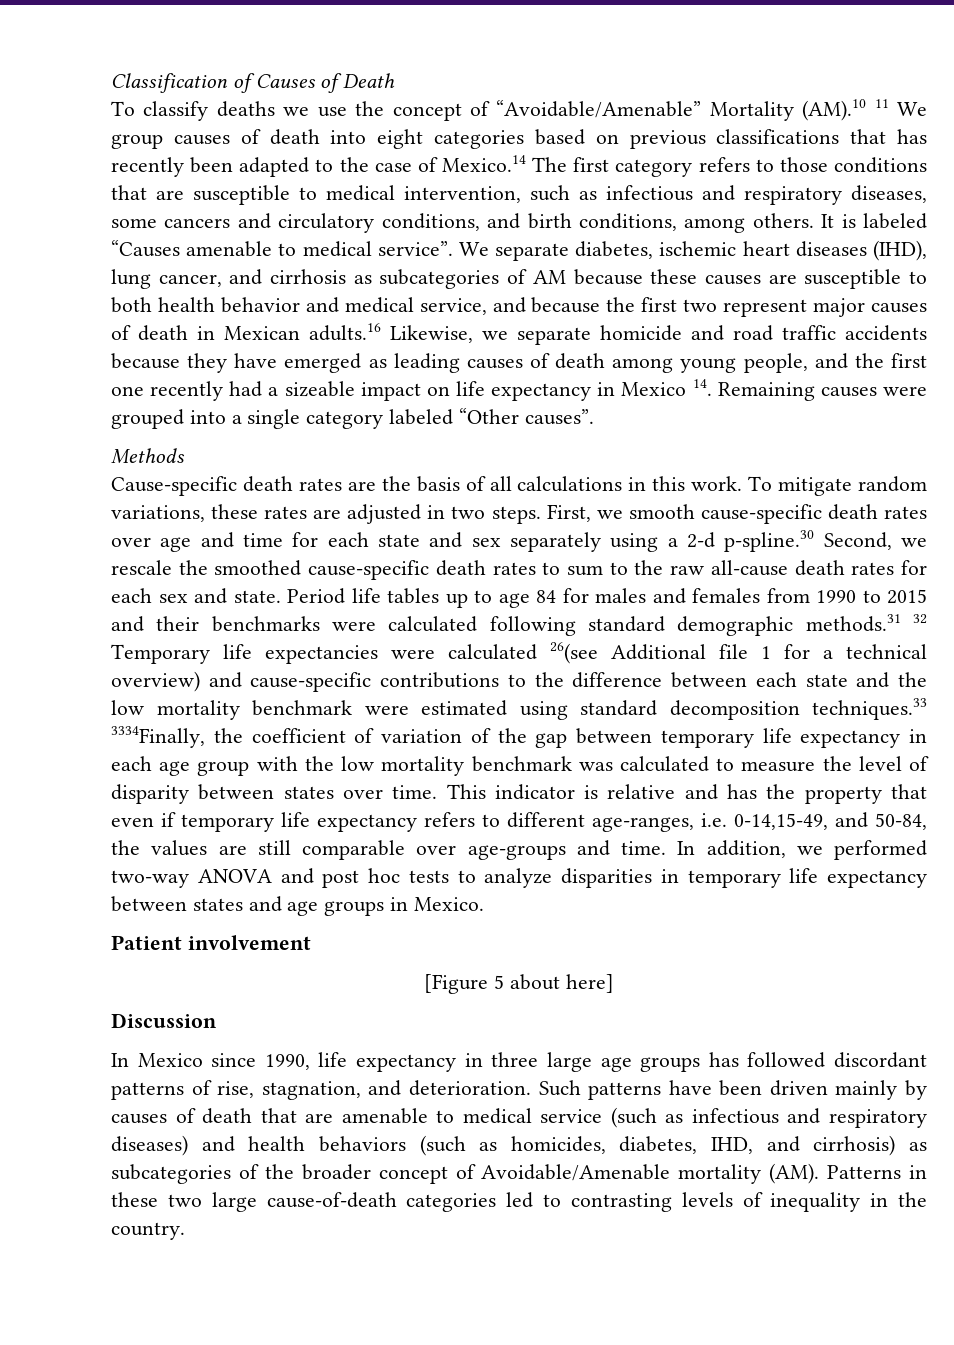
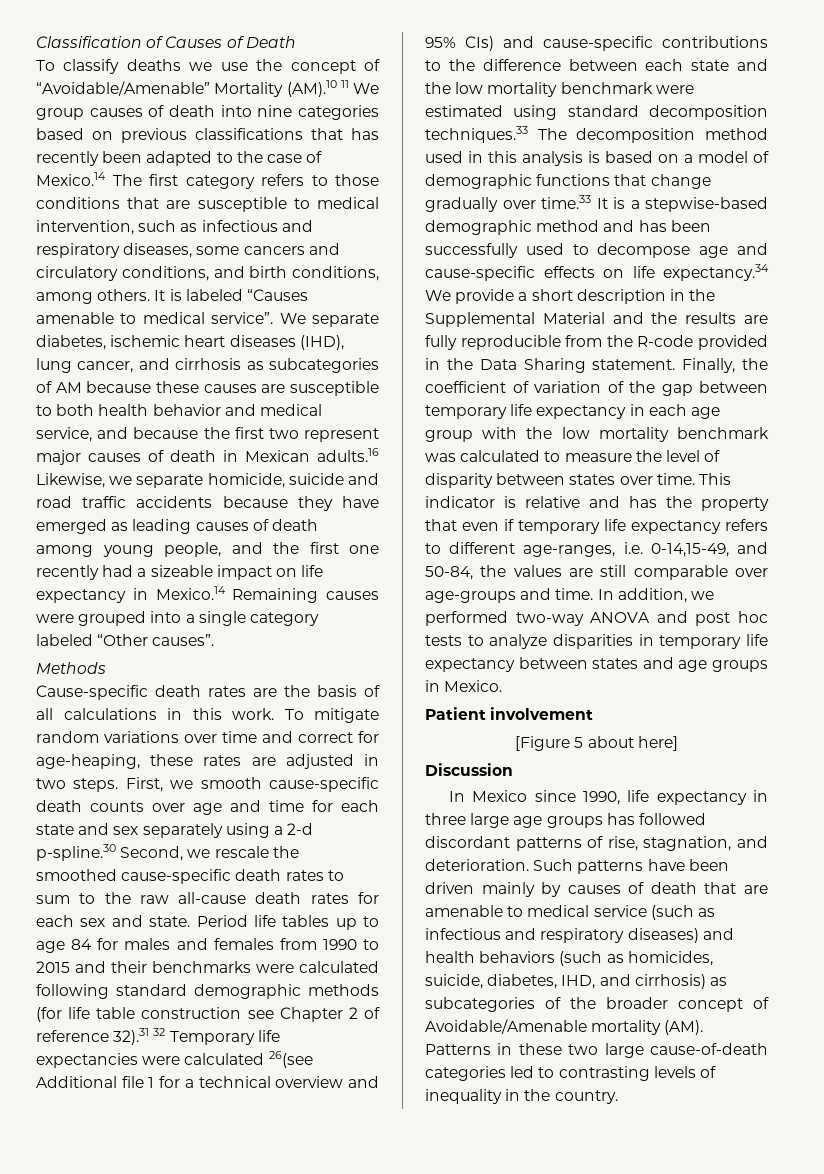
- To classify deaths we use the concept of “Avoidable/Amenable” Mortality (AM).10 11 We group causes of death into eight categories based on previous classifications that has recently been adapted to the case of Mexico.14 The first category refers to those conditions that are susceptible to medical intervention, such as infectious and respiratory diseases, some cancers and circulatory conditions, and birth conditions, among others.
+ To classify deaths we use the concept of “Avoidable/Amenable” Mortality (AM).10 11 We group causes of death into nine categories based on previous classifications that has recently been adapted to the case of Mexico.14 The first category refers to those conditions that are susceptible to medical intervention, such as infectious and respiratory diseases, some cancers and circulatory conditions, and birth conditions, among others.
- We separate diabetes, ischemic heart diseases (IHD), lung cancer, and cirrhosis as subcategories of AM because these causes are susceptible to both health behavior and medical service, and because the first two represent major causes of death in Mexican adults.16 Likewise, we separate homicide and road traffic accidents because they have emerged as leading causes of death among young people, and the first one recently had a sizeable impact on life expectancy in Mexico 14. Remaining causes were grouped into a single category labeled “Other causes”.
+ We separate diabetes, ischemic heart diseases (IHD), lung cancer, and cirrhosis as subcategories of AM because these causes are susceptible to both health behavior and medical service, and because the first two represent major causes of death in Mexican adults.16 Likewise, we separate homicide, suicide and road traffic accidents because they have emerged as leading causes of death among young people, and the first one recently had a sizeable impact on life expectancy in Mexico.14 Remaining causes were grouped into a single category labeled “Other causes”.
- To mitigate random variations, these rates are adjusted in two steps.
+ To mitigate random variations over time and correct for age-heaping, these rates are adjusted in two steps.
- First, we smooth cause-specific death rates over age and time for each state and sex separately using a 2-d p-spline.30 Second, we rescale the smoothed cause-specific death rates to sum to the raw all-cause death rates for each sex and state.
+ First, we smooth cause-specific death counts over age and time for each state and sex separately using a 2-d p-spline.30 Second, we rescale the smoothed cause-specific death rates to sum to the raw all-cause death rates for each sex and state.
- Period life tables up to age 84 for males and females from 1990 to 2015 and their benchmarks were calculated following standard demographic methods.31 32 Temporary life expectancies were calculated 26(see Additional file 1 for a technical overview) and cause-specific contributions to the difference between each state and the low mortality benchmark were estimated using standard decomposition techniques.33 3334Finally, the coefficient of variation of the gap between temporary life expectancy in each age group with the low mortality benchmark was calculated to measure the level of disparity between states over time.
+ Period life tables up to age 84 for males and females from 1990 to 2015 and their benchmarks were calculated following standard demographic methods (for life table construction see Chapter 2 of reference 32).31 32 Temporary life expectancies were calculated 26(see Additional file 1 for a technical overview and 95% CIs) and cause-specific contributions to the difference between each state and the low mortality benchmark were estimated using standard decomposition techniques.33 The decomposition method used in this analysis is based on a model of demographic functions that change gradually over time.33 It is a stepwise-based demographic method and has been successfully used to decompose age and cause-specific effects on life expectancy.34 We provide a short description in the Supplemental Material and the results are fully reproducible from the R-code provided in the Data Sharing statement. Finally, the coefficient of variation of the gap between temporary life expectancy in each age group with the low mortality benchmark was calculated to measure the level of disparity between states over time.
- Such patterns have been driven mainly by causes of death that are amenable to medical service (such as infectious and respiratory diseases) and health behaviors (such as homicides, diabetes, IHD, and cirrhosis) as subcategories of the broader concept of Avoidable/Amenable mortality (AM). Patterns in these two large cause-of-death categories led to contrasting levels of inequality in the country.
+ Such patterns have been driven mainly by causes of death that are amenable to medical service (such as infectious and respiratory diseases) and health behaviors (such as homicides, suicide, diabetes, IHD, and cirrhosis) as subcategories of the broader concept of Avoidable/Amenable mortality (AM). Patterns in these two large cause-of-death categories led to contrasting levels of inequality in the country.

